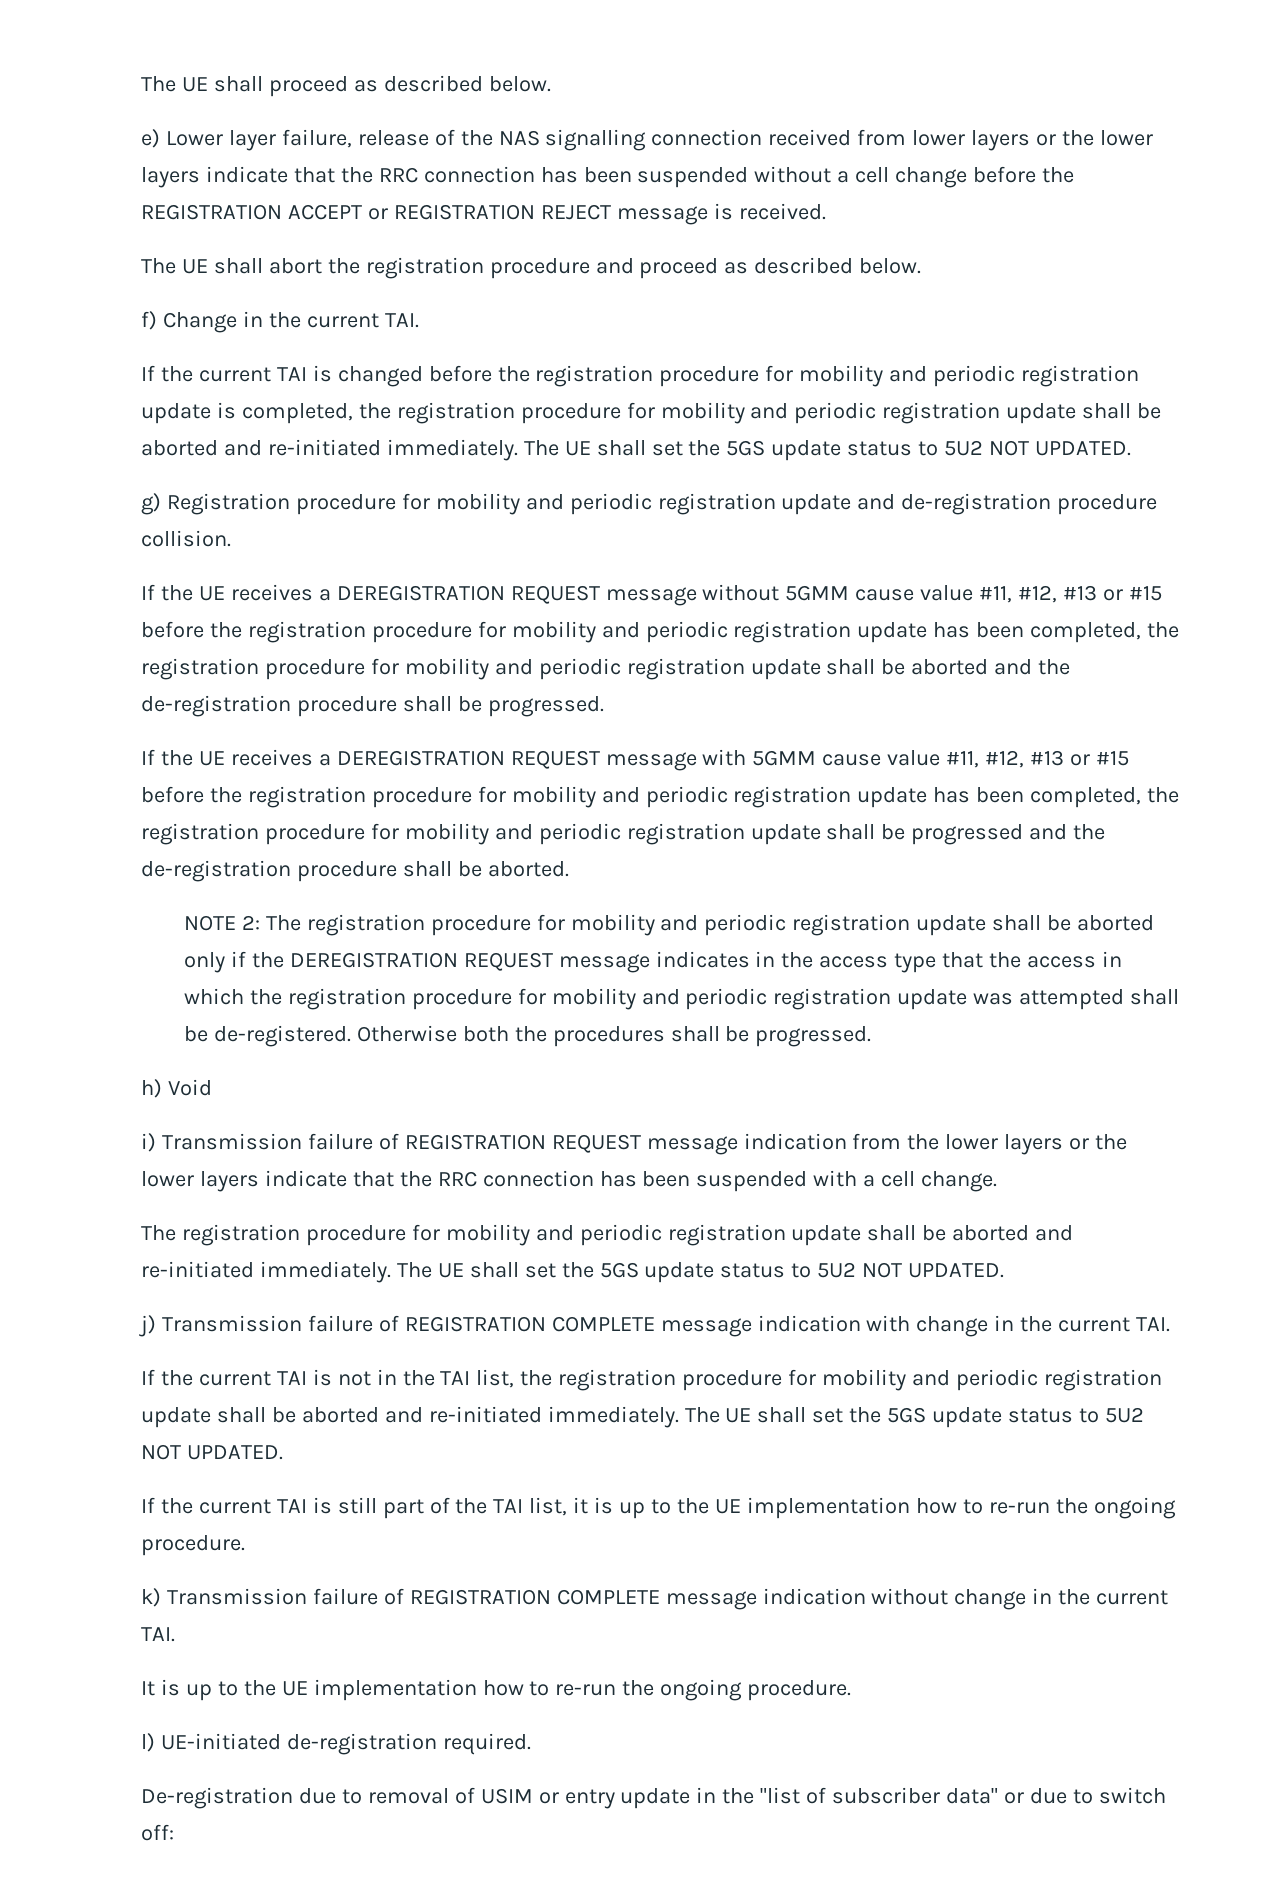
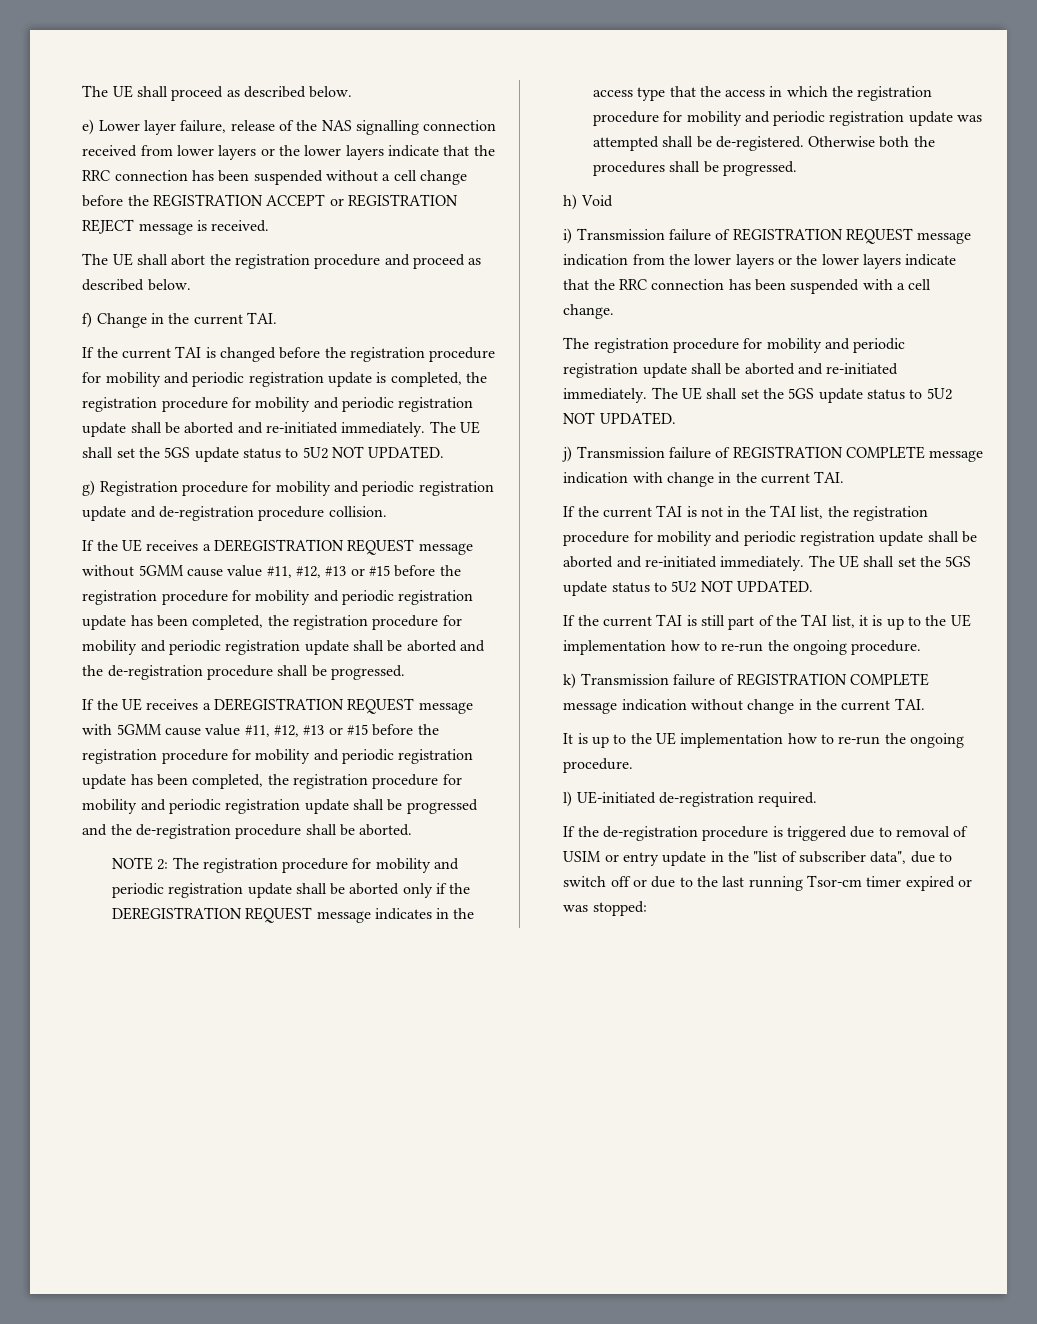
- De-registration due to removal of USIM or entry update in the "list of subscriber data" or due to switch off:
+ If the de-registration procedure is triggered due to removal of USIM or entry update in the "list of subscriber data", due to switch off or due to the last running Tsor-cm timer expired or was stopped:

